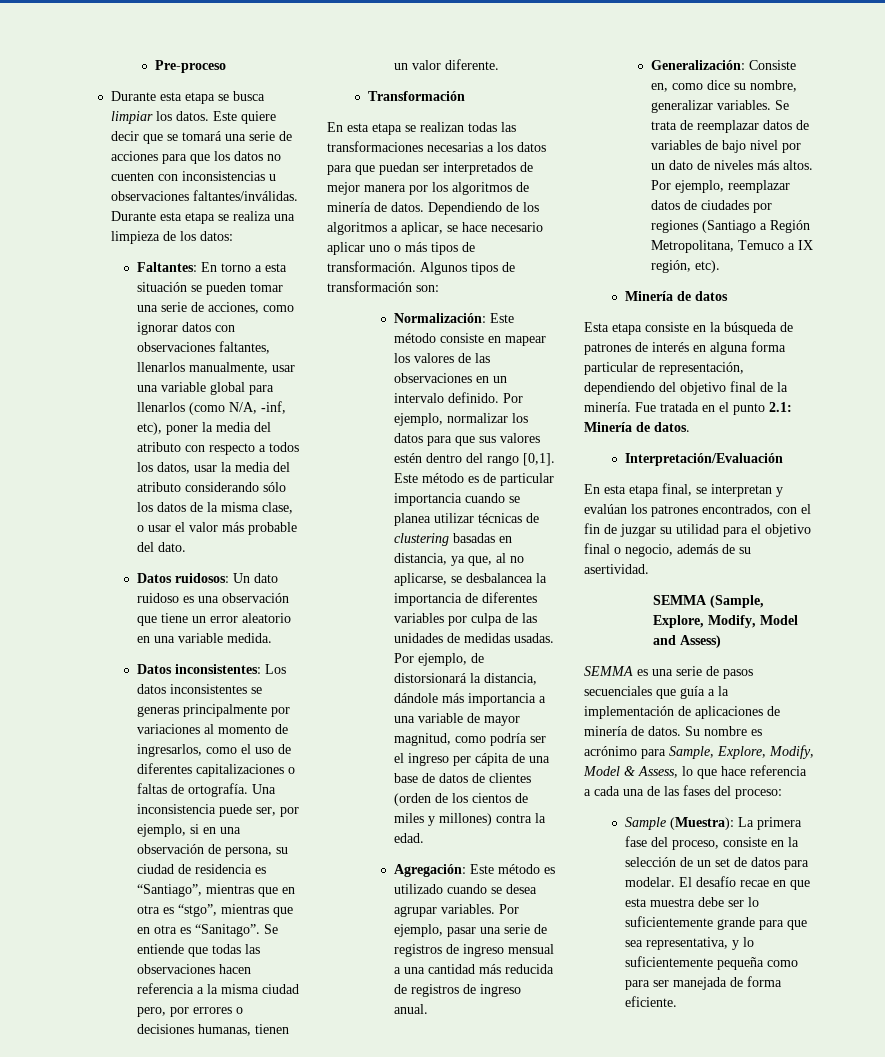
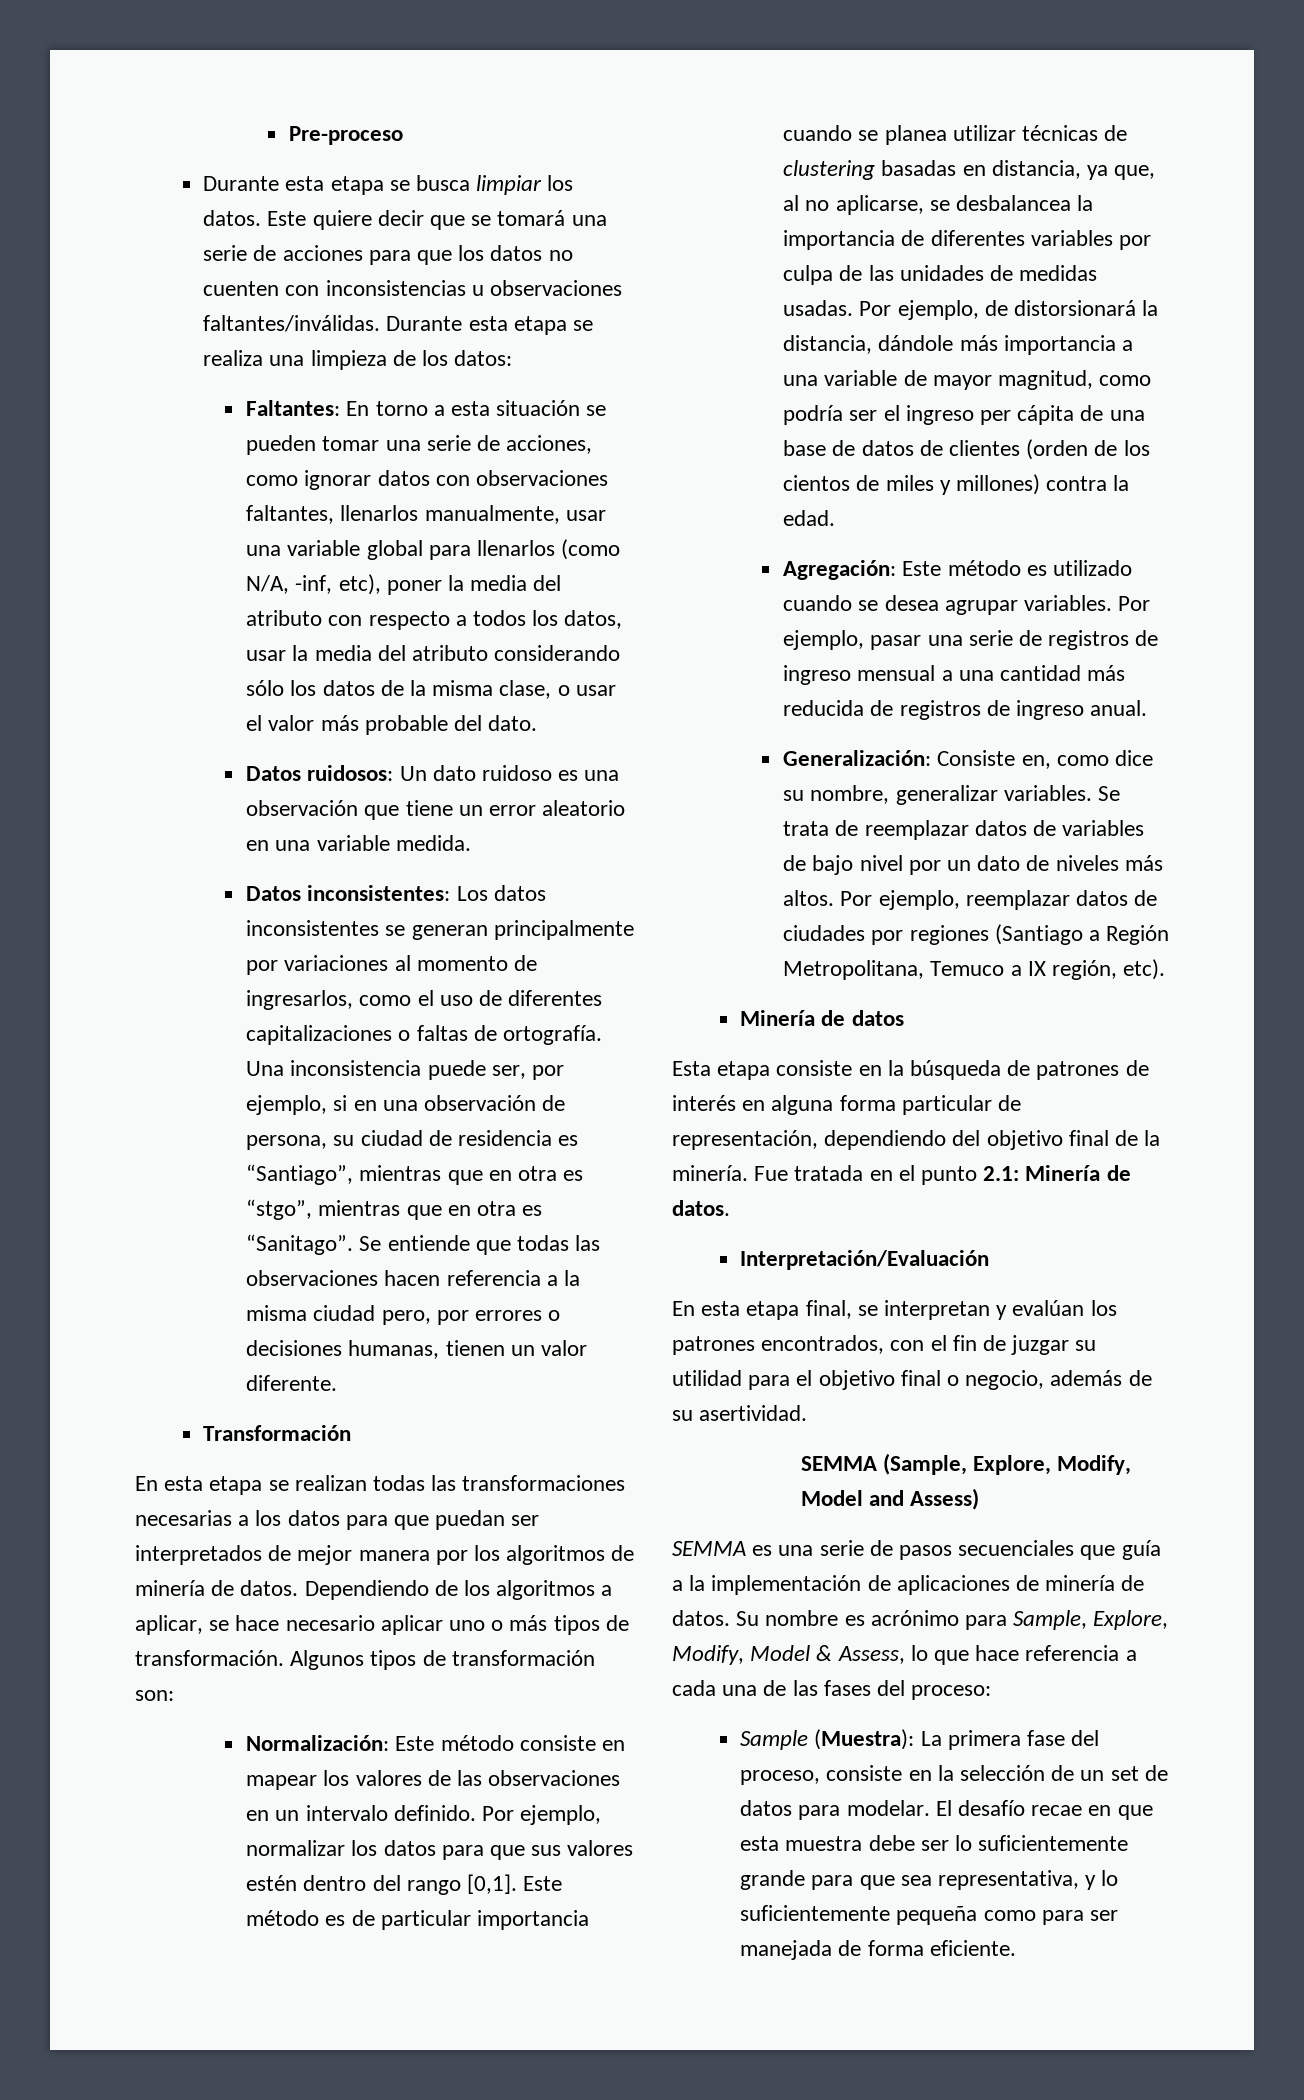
- Datos inconsistentes: Los datos inconsistentes se generas principalmente por variaciones al momento de ingresarlos, como el uso de diferentes capitalizaciones o faltas de ortografía.
+ Datos inconsistentes: Los datos inconsistentes se generan principalmente por variaciones al momento de ingresarlos, como el uso de diferentes capitalizaciones o faltas de ortografía.

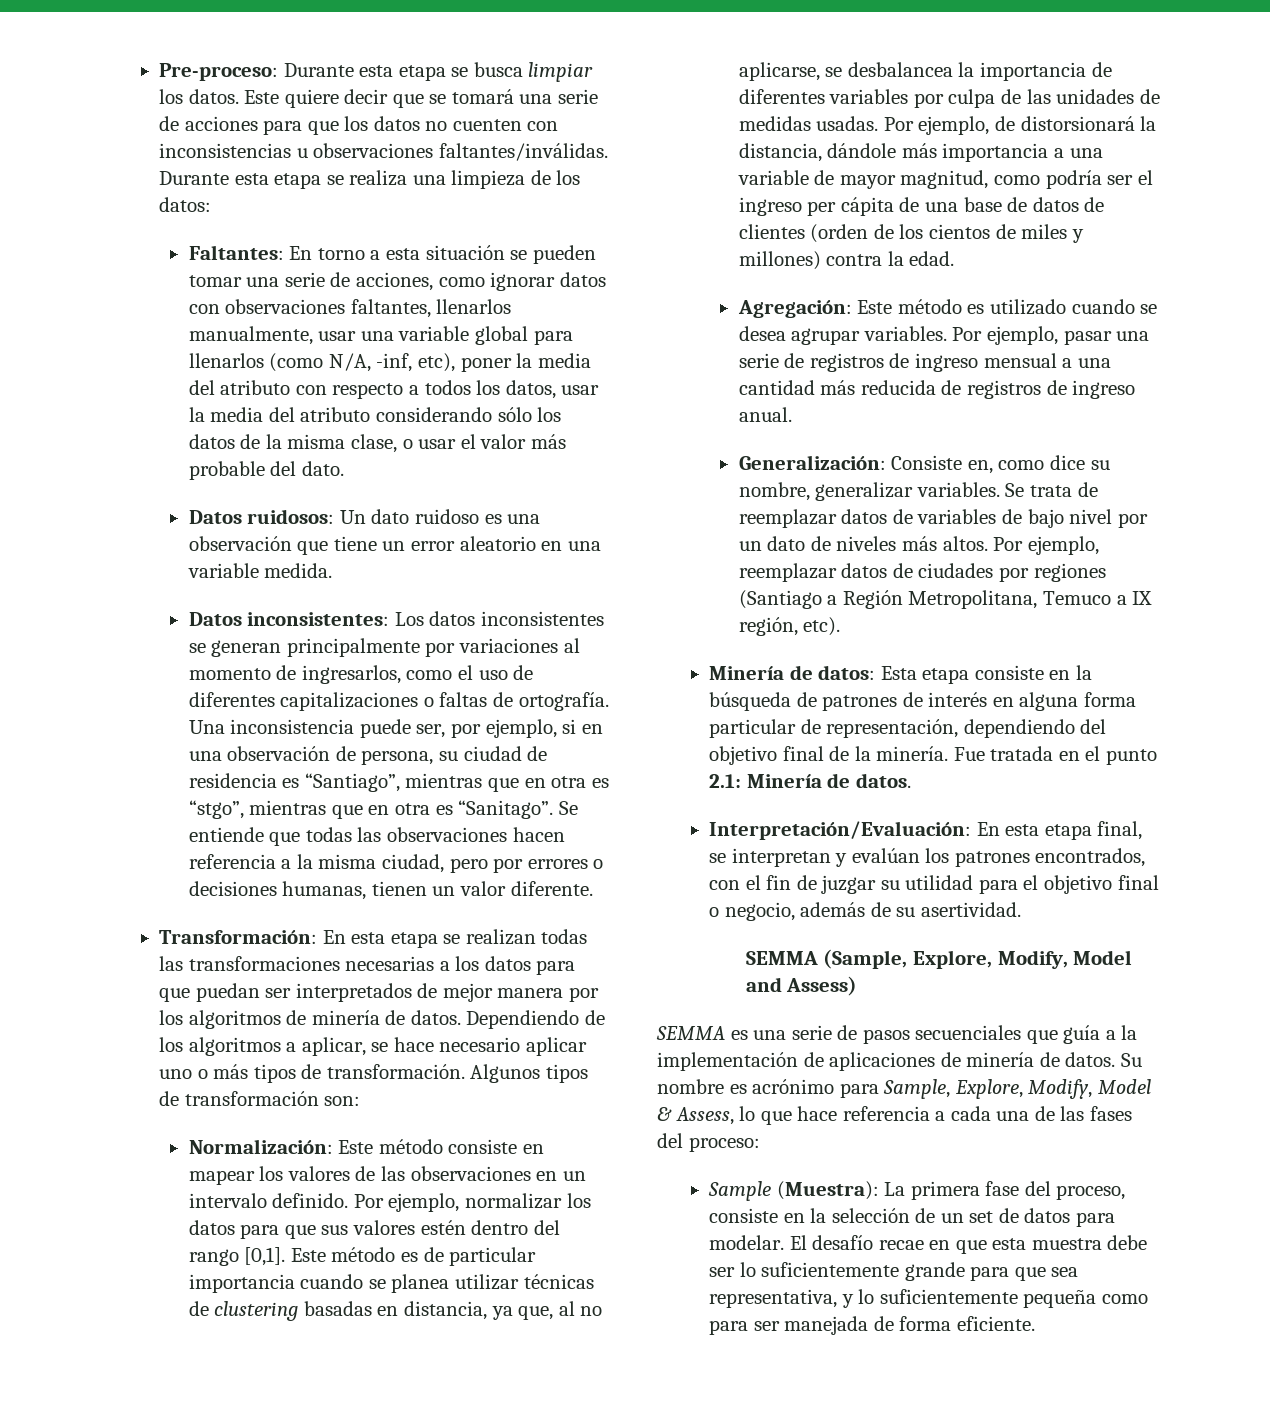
- Pre-proceso
- Durante esta etapa se busca limpiar los datos.
+ Pre-proceso: Durante esta etapa se busca limpiar los datos.
- Se entiende que todas las observaciones hacen referencia a la misma ciudad pero, por errores o decisiones humanas, tienen un valor diferente.
+ Se entiende que todas las observaciones hacen referencia a la misma ciudad, pero por errores o decisiones humanas, tienen un valor diferente.
- Transformación
- En esta etapa se realizan todas las transformaciones necesarias a los datos para que puedan ser interpretados de mejor manera por los algoritmos de minería de datos.
+ Transformación: En esta etapa se realizan todas las transformaciones necesarias a los datos para que puedan ser interpretados de mejor manera por los algoritmos de minería de datos.
- Minería de datos
- Esta etapa consiste en la búsqueda de patrones de interés en alguna forma particular de representación, dependiendo del objetivo final de la minería.
+ Minería de datos: Esta etapa consiste en la búsqueda de patrones de interés en alguna forma particular de representación, dependiendo del objetivo final de la minería.
- Interpretación/Evaluación
- En esta etapa final, se interpretan y evalúan los patrones encontrados, con el fin de juzgar su utilidad para el objetivo final o negocio, además de su asertividad.
+ Interpretación/Evaluación: En esta etapa final, se interpretan y evalúan los patrones encontrados, con el fin de juzgar su utilidad para el objetivo final o negocio, además de su asertividad.

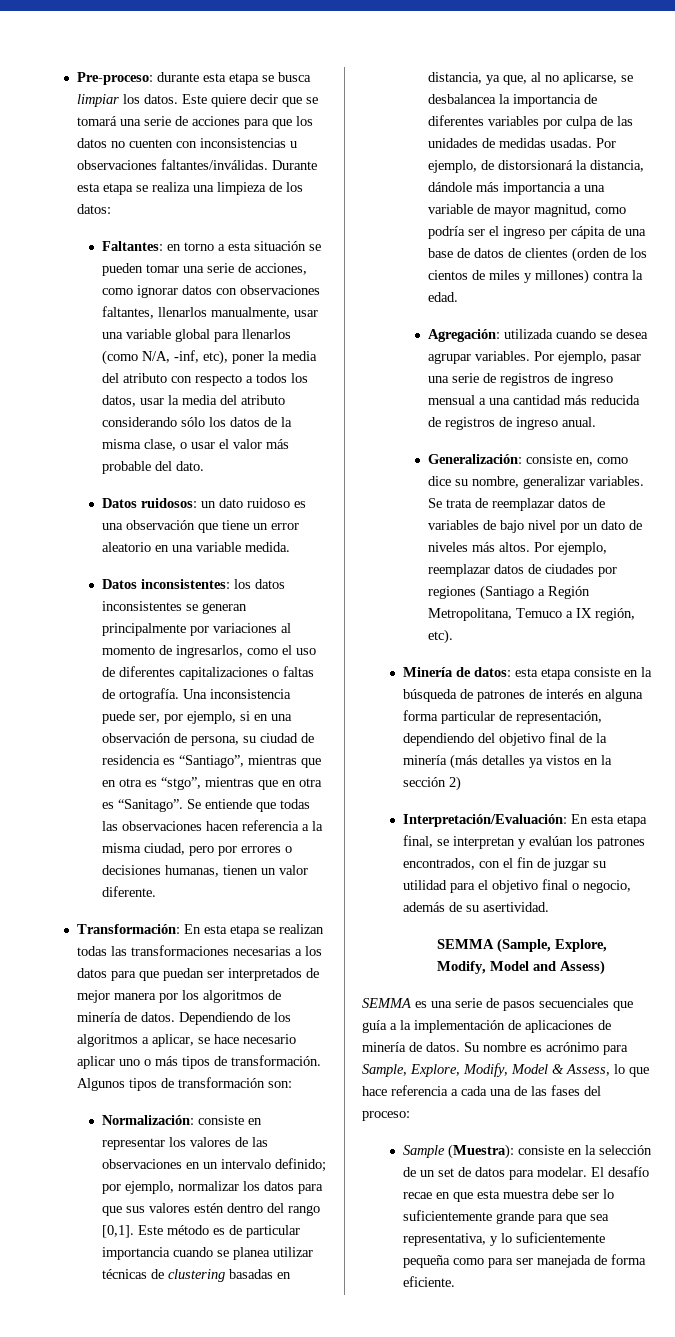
- Pre-proceso: Durante esta etapa se busca limpiar los datos.
+ Pre-proceso: durante esta etapa se busca limpiar los datos.
- En torno a esta situación se pueden tomar una serie de acciones, como ignorar datos con observaciones faltantes, llenarlos manualmente, usar una variable global para llenarlos (como N/A, -inf, etc), poner la media del atributo con respecto a todos los datos, usar la media del atributo considerando sólo los datos de la misma clase, o usar el valor más probable del dato.
+ en torno a esta situación se pueden tomar una serie de acciones, como ignorar datos con observaciones faltantes, llenarlos manualmente, usar una variable global para llenarlos (como N/A, -inf, etc), poner la media del atributo con respecto a todos los datos, usar la media del atributo considerando sólo los datos de la misma clase, o usar el valor más probable del dato.
- Datos ruidosos: Un dato ruidoso es una observación que tiene un error aleatorio en una variable medida.
+ Datos ruidosos: un dato ruidoso es una observación que tiene un error aleatorio en una variable medida.
- Datos inconsistentes: Los datos inconsistentes se generan principalmente por variaciones al momento de ingresarlos, como el uso de diferentes capitalizaciones o faltas de ortografía.
+ Datos inconsistentes: los datos inconsistentes se generan principalmente por variaciones al momento de ingresarlos, como el uso de diferentes capitalizaciones o faltas de ortografía.
- Normalización: Este método consiste en mapear los valores de las observaciones en un intervalo definido. Por ejemplo, normalizar los datos para que sus valores estén dentro del rango [0,1].
+ Normalización: consiste en representar los valores de las observaciones en un intervalo definido; por ejemplo, normalizar los datos para que sus valores estén dentro del rango [0,1].
- Agregación: Este método es utilizado cuando se desea agrupar variables.
+ Agregación: utilizada cuando se desea agrupar variables.
- Generalización: Consiste en, como dice su nombre, generalizar variables.
+ Generalización: consiste en, como dice su nombre, generalizar variables.
- Minería de datos: Esta etapa consiste en la búsqueda de patrones de interés en alguna forma particular de representación, dependiendo del objetivo final de la minería. Fue tratada en el punto 2.1: Minería de datos.
+ Minería de datos: esta etapa consiste en la búsqueda de patrones de interés en alguna forma particular de representación, dependiendo del objetivo final de la minería (más detalles ya vistos en la sección 2)
- Sample (Muestra): La primera fase del proceso, consiste en la selección de un set de datos para modelar.
+ Sample (Muestra): consiste en la selección de un set de datos para modelar.

